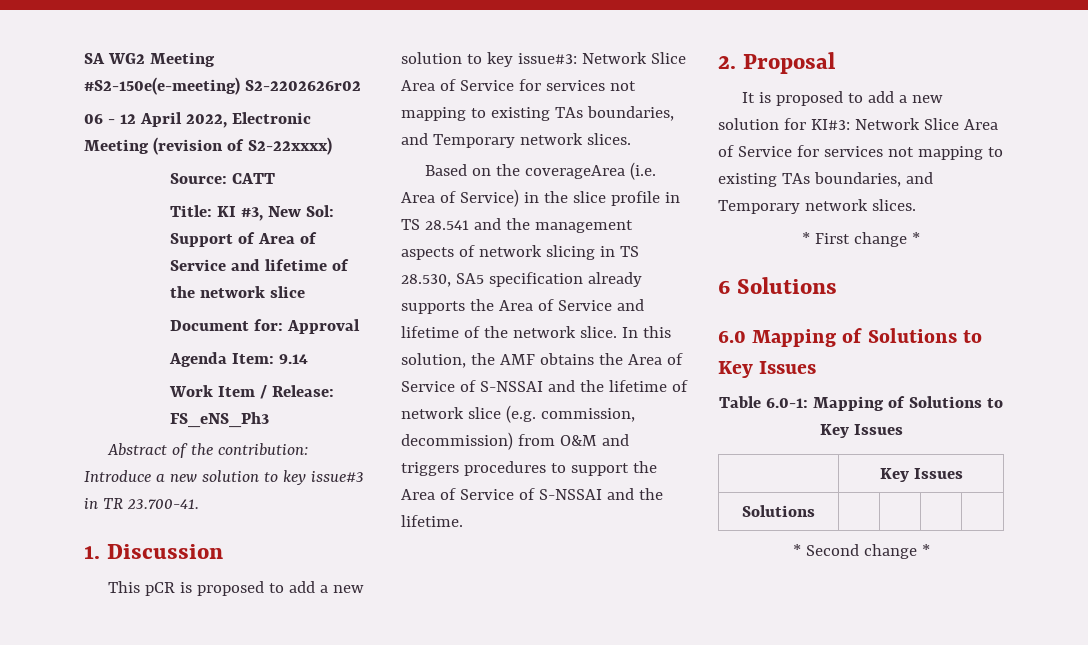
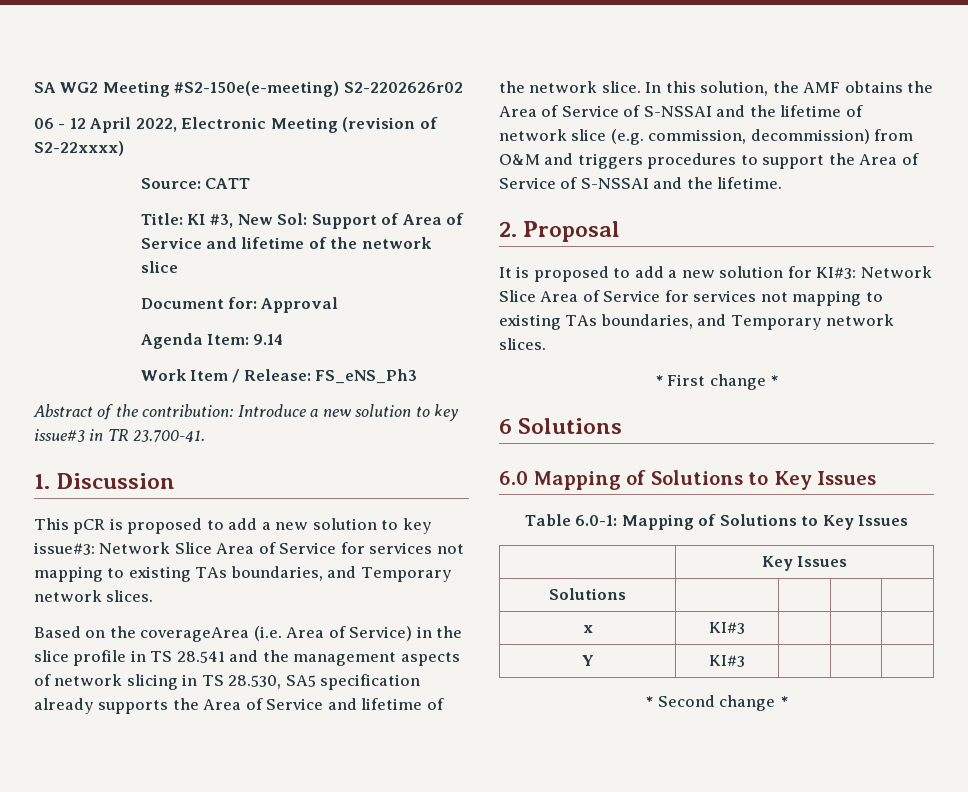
+ x | KI#3 | | |
+ Y | KI#3 | | |

